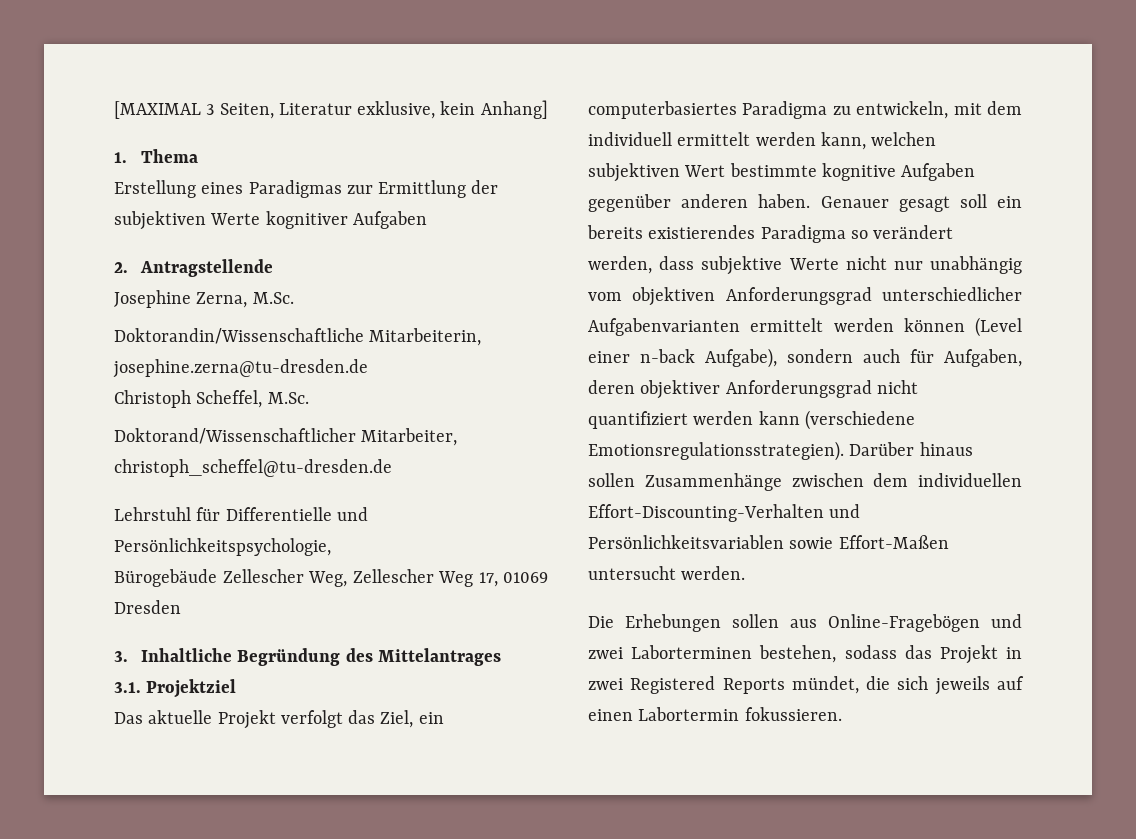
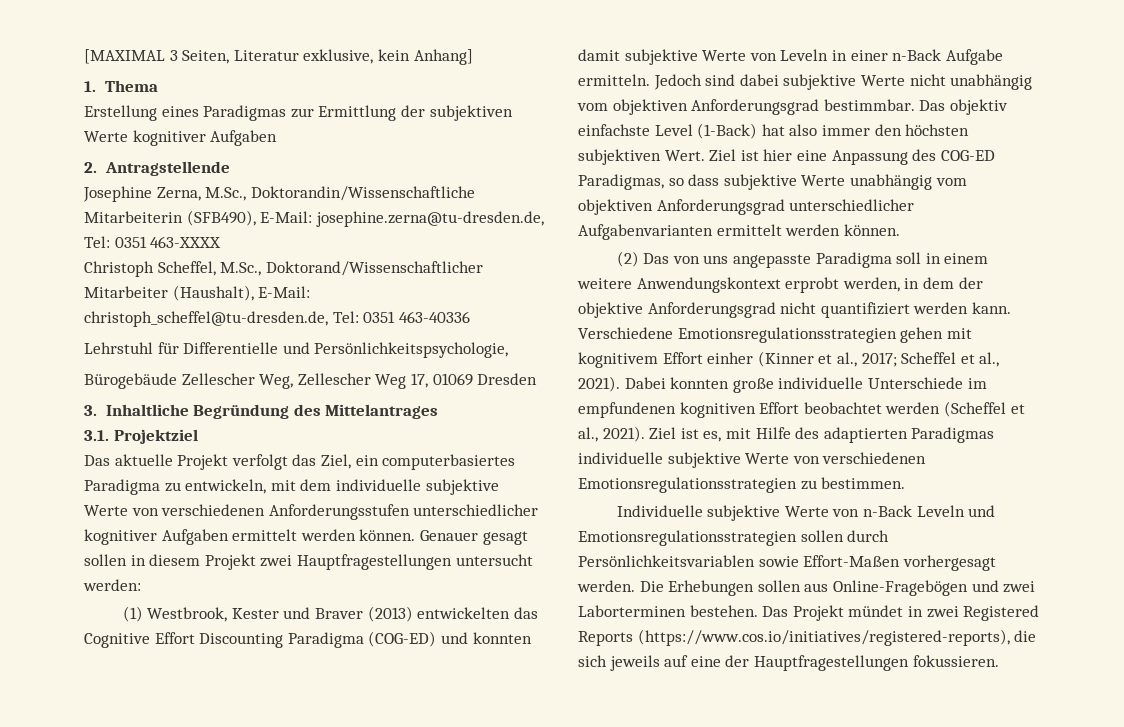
- Josephine Zerna, M.Sc.
- Doktorandin/Wissenschaftliche Mitarbeiterin, josephine.zerna@tu-dresden.de
- Christoph Scheffel, M.Sc.
- Doktorand/Wissenschaftlicher Mitarbeiter, christoph_scheffel@tu-dresden.de
+ Josephine Zerna, M.Sc., Doktorandin/Wissenschaftliche Mitarbeiterin (SFB490), E-Mail: josephine.zerna@tu-dresden.de, Tel: 0351 463-XXXX
+ Christoph Scheffel, M.Sc., Doktorand/Wissenschaftlicher Mitarbeiter (Haushalt), E-Mail: christoph_scheffel@tu-dresden.de, Tel: 0351 463-40336
- Das aktuelle Projekt verfolgt das Ziel, ein computerbasiertes Paradigma zu entwickeln, mit dem individuell ermittelt werden kann, welchen subjektiven Wert bestimmte kognitive Aufgaben gegenüber anderen haben. Genauer gesagt soll ein bereits existierendes Paradigma so verändert werden, dass subjektive Werte nicht nur unabhängig vom objektiven Anforderungsgrad unterschiedlicher Aufgabenvarianten ermittelt werden können (Level einer n-back Aufgabe), sondern auch für Aufgaben, deren objektiver Anforderungsgrad nicht quantifiziert werden kann (verschiedene Emotionsregulationsstrategien). Darüber hinaus sollen Zusammenhänge zwischen dem individuellen Effort-Discounting-Verhalten und Persönlichkeitsvariablen sowie Effort-Maßen untersucht werden.
- Die Erhebungen sollen aus Online-Fragebögen und zwei Laborterminen bestehen, sodass das Projekt in zwei Registered Reports mündet, die sich jeweils auf einen Labortermin fokussieren.
+ Das aktuelle Projekt verfolgt das Ziel, ein computerbasiertes Paradigma zu entwickeln, mit dem individuelle subjektive Werte von verschiedenen Anforderungsstufen unterschiedlicher kognitiver Aufgaben ermittelt werden können. Genauer gesagt sollen in diesem Projekt zwei Hauptfragestellungen untersucht werden:
+ (1) Westbrook, Kester und Braver (2013) entwickelten das Cognitive Effort Discounting Paradigma (COG-ED) und konnten damit subjektive Werte von Leveln in einer n-Back Aufgabe ermitteln. Jedoch sind dabei subjektive Werte nicht unabhängig vom objektiven Anforderungsgrad bestimmbar. Das objektiv einfachste Level (1-Back) hat also immer den höchsten subjektiven Wert. Ziel ist hier eine Anpassung des COG-ED Paradigmas, so dass subjektive Werte unabhängig vom objektiven Anforderungsgrad unterschiedlicher Aufgabenvarianten ermittelt werden können.
+ (2) Das von uns angepasste Paradigma soll in einem weitere Anwendungskontext erprobt werden, in dem der objektive Anforderungsgrad nicht quantifiziert werden kann. Verschiedene Emotionsregulationsstrategien gehen mit kognitivem Effort einher (Kinner et al., 2017; Scheffel et al., 2021). Dabei konnten große individuelle Unterschiede im empfundenen kognitiven Effort beobachtet werden (Scheffel et al., 2021). Ziel ist es, mit Hilfe des adaptierten Paradigmas individuelle subjektive Werte von verschiedenen Emotionsregulationsstrategien zu bestimmen.
+ Individuelle subjektive Werte von n-Back Leveln und Emotionsregulationsstrategien sollen durch Persönlichkeitsvariablen sowie Effort-Maßen vorhergesagt werden. Die Erhebungen sollen aus Online-Fragebögen und zwei Laborterminen bestehen. Das Projekt mündet in zwei Registered Reports (https://www.cos.io/initiatives/registered-reports), die sich jeweils auf eine der Hauptfragestellungen fokussieren.

